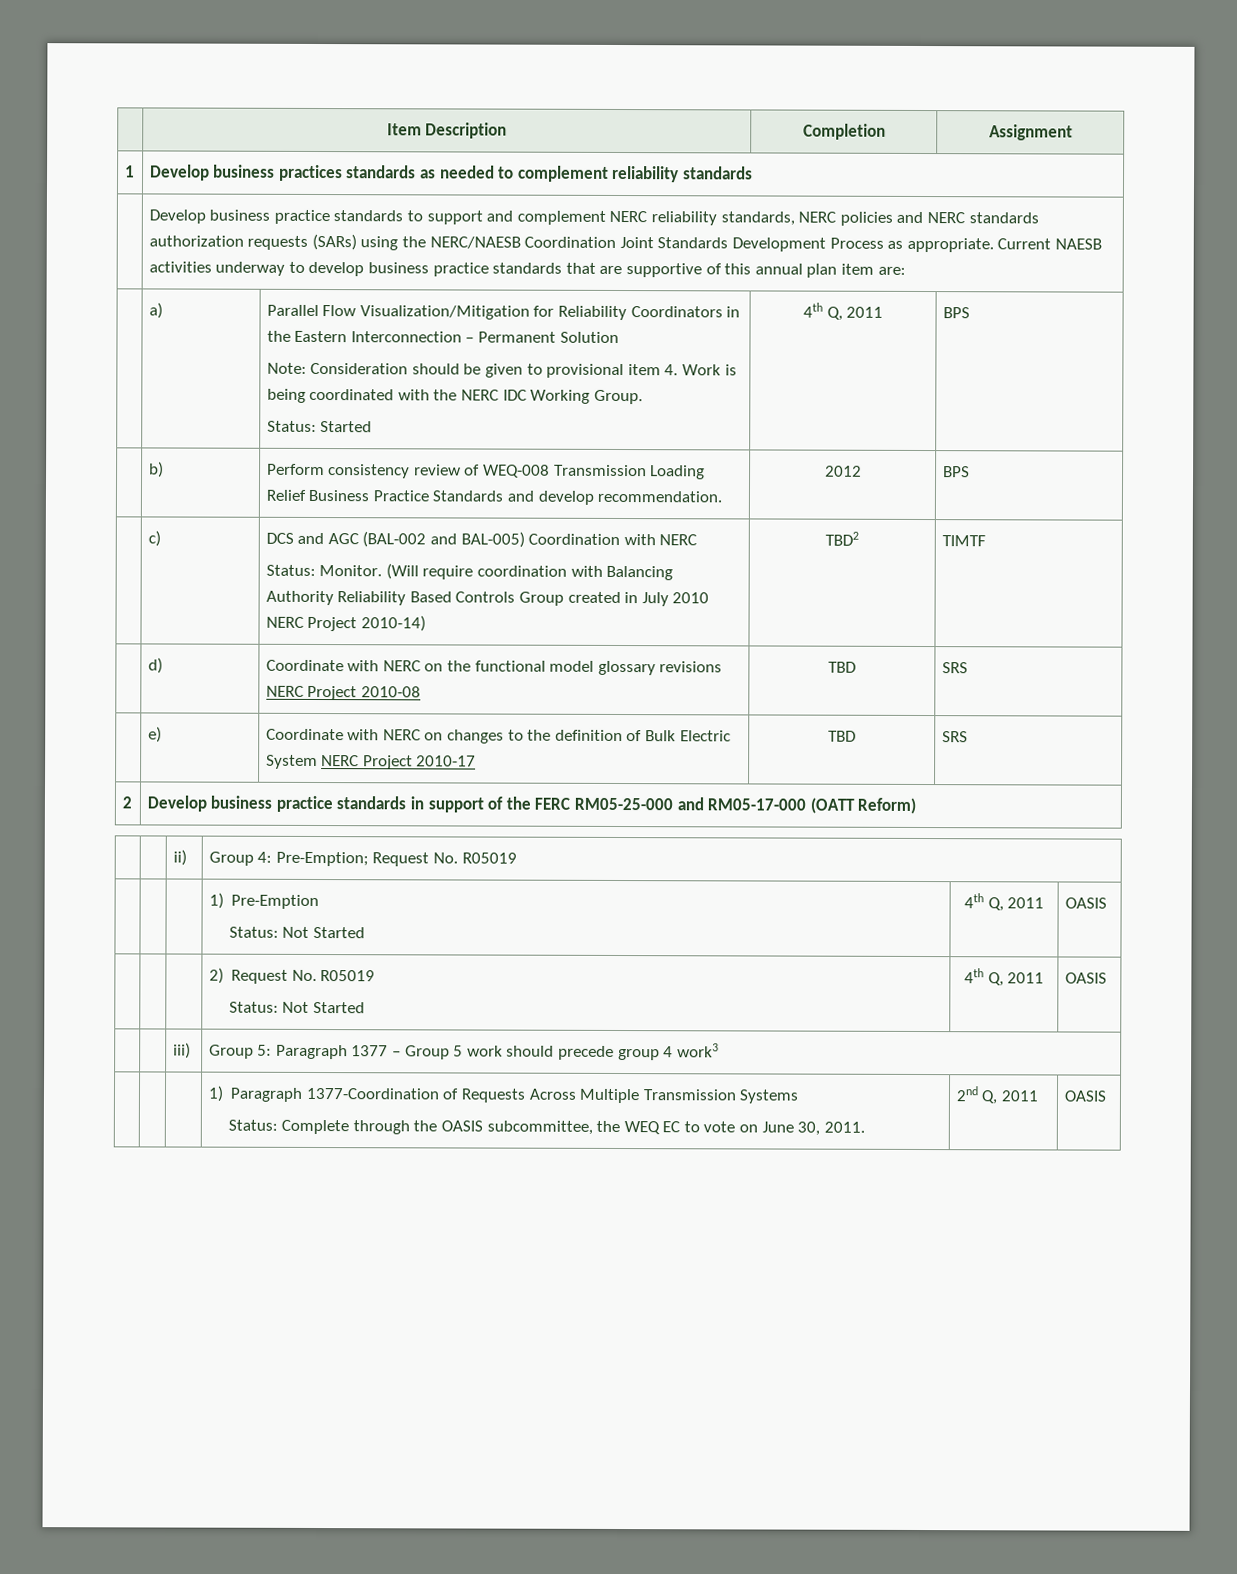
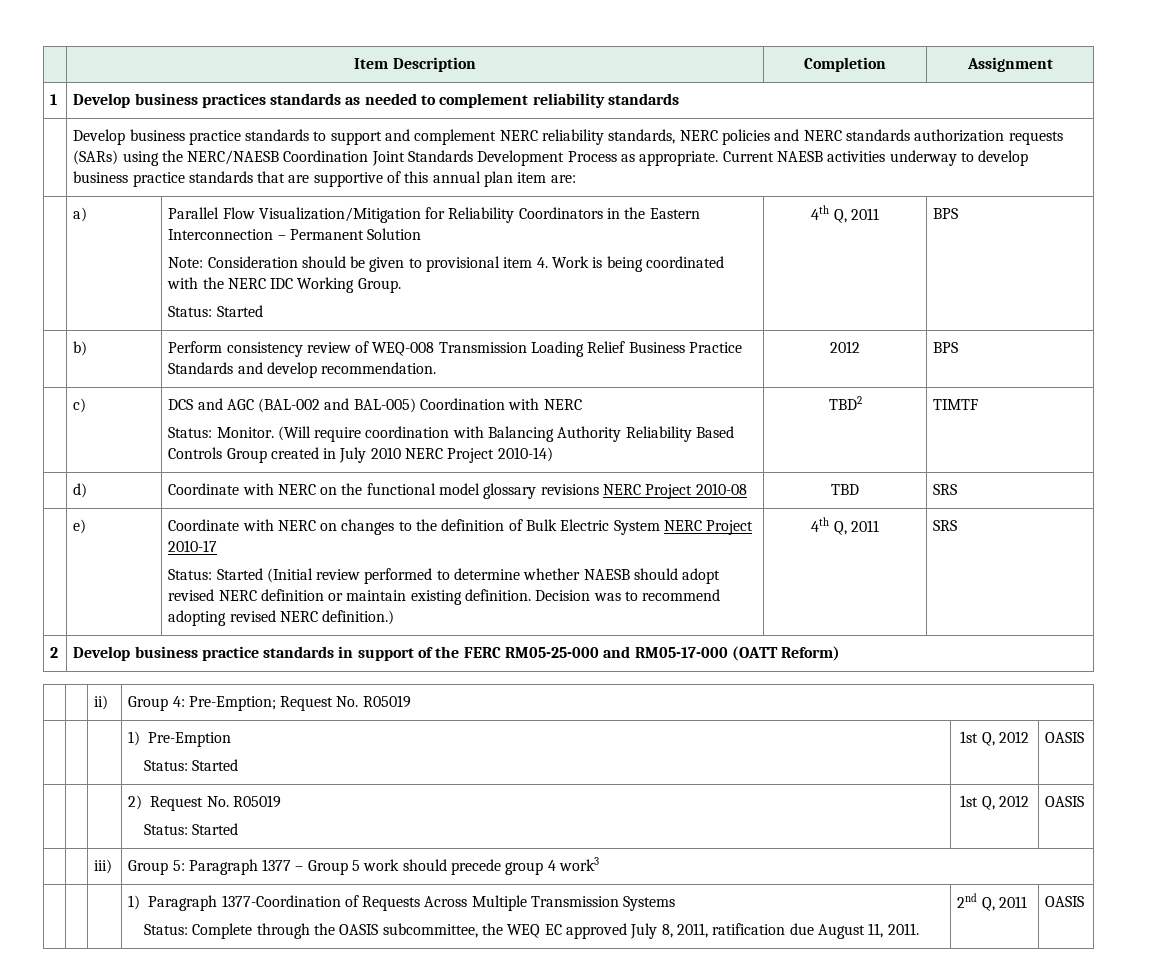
- Coordinate with NERC on changes to the definition of Bulk Electric System NERC Project 2010-17 | TBD
+ Coordinate with NERC on changes to the definition of Bulk Electric System NERC Project 2010-17
+ Status: Started (Initial review performed to determine whether NAESB should adopt revised NERC definition or maintain existing definition. Decision was to recommend adopting revised NERC definition.) | 4th Q, 2011
  | | | 1) Pre-Emption
- Status: Not Started | 4th Q, 2011 | OASIS
+ Status: Started | 1st Q, 2012 | OASIS
  | | | 2) Request No. R05019
- Status: Not Started | 4th Q, 2011 | OASIS
+ Status: Started | 1st Q, 2012 | OASIS
  | | | 1) Paragraph 1377-Coordination of Requests Across Multiple Transmission Systems
- Status: Complete through the OASIS subcommittee, the WEQ EC to vote on June 30, 2011. | 2nd Q, 2011 | OASIS
+ Status: Complete through the OASIS subcommittee, the WEQ EC approved July 8, 2011, ratification due August 11, 2011. | 2nd Q, 2011 | OASIS

